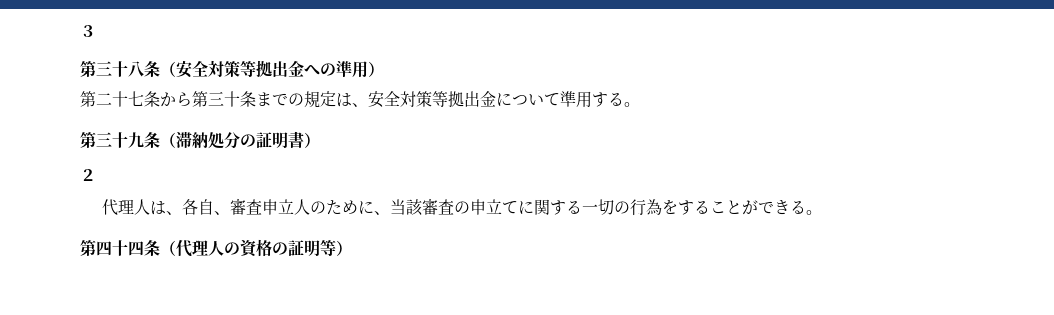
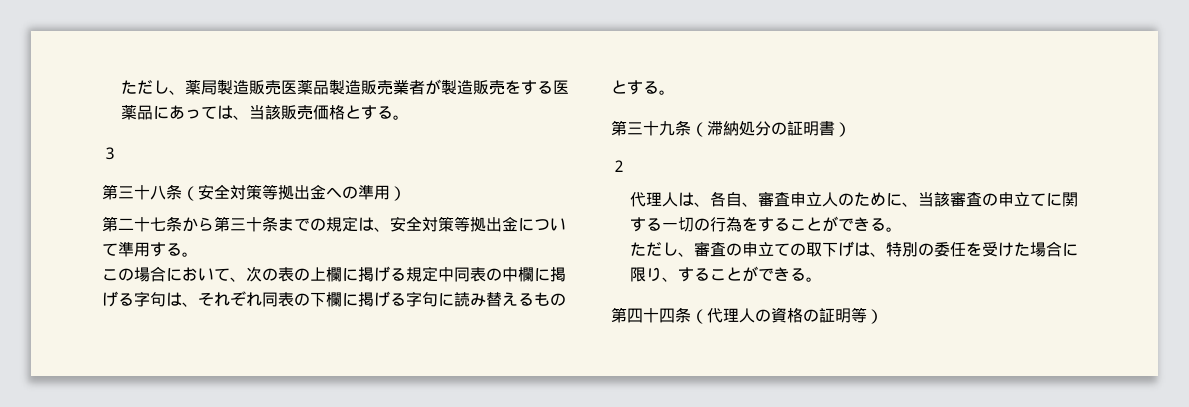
+ ただし、薬局製造販売医薬品製造販売業者が製造販売をする医薬品にあっては、当該販売価格とする。
+ この場合において、次の表の上欄に掲げる規定中同表の中欄に掲げる字句は、それぞれ同表の下欄に掲げる字句に読み替えるものとする。
+ ただし、審査の申立ての取下げは、特別の委任を受けた場合に限り、することができる。

